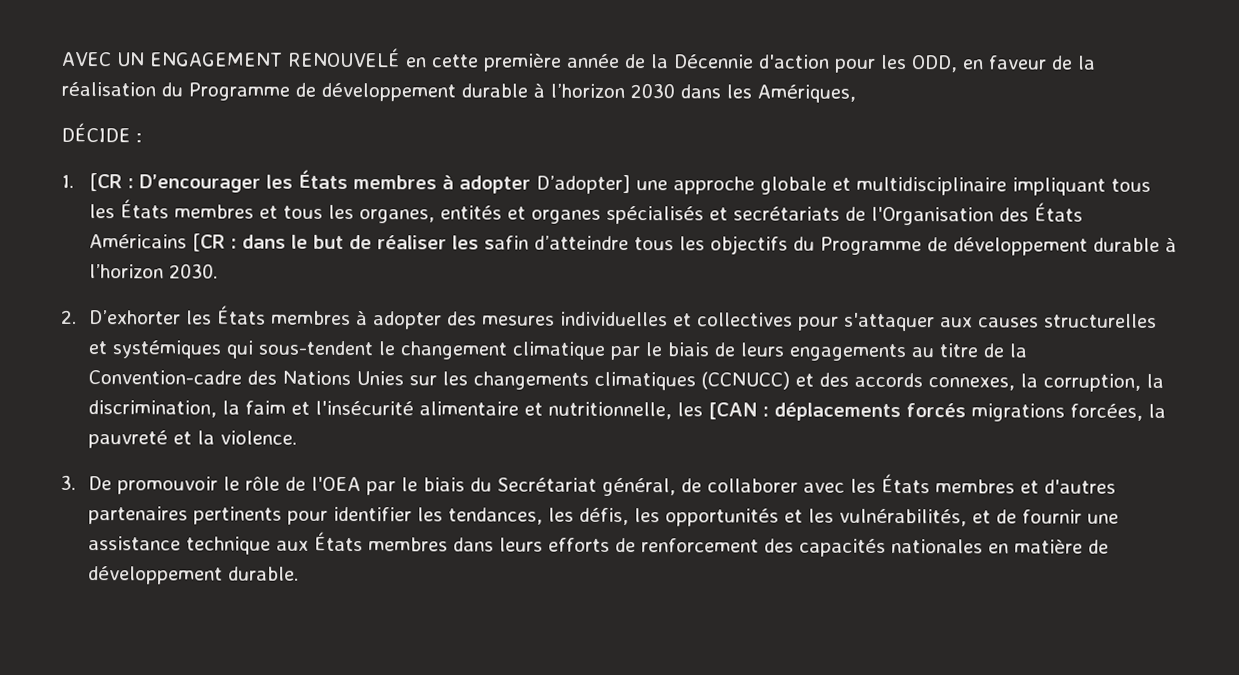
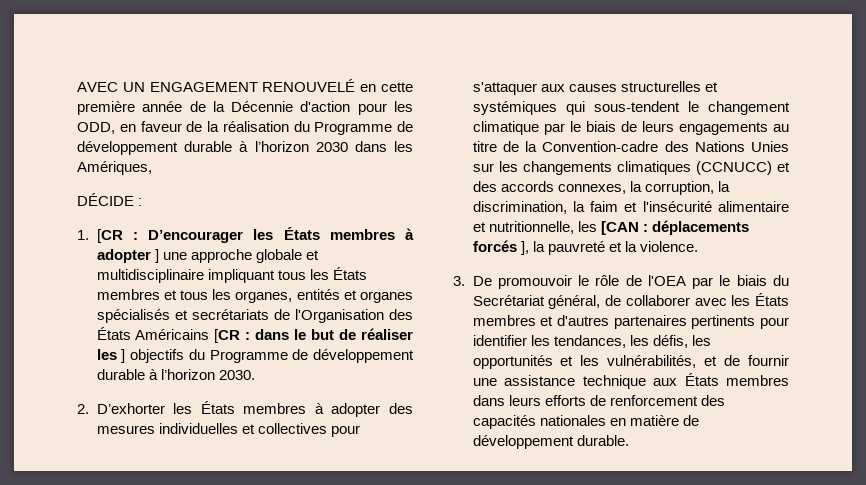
- 1. [CR : D’encourager les États membres à adopter D’adopter] une approche globale et multidisciplinaire impliquant tous les États membres et tous les organes, entités et organes spécialisés et secrétariats de l'Organisation des États Américains [CR : dans le but de réaliser les safin d’atteindre tous les objectifs du Programme de développement durable à l’horizon 2030.
+ 1. [CR : D’encourager les États membres à adopter ] une approche globale et multidisciplinaire impliquant tous les États membres et tous les organes, entités et organes spécialisés et secrétariats de l'Organisation des États Américains [CR : dans le but de réaliser les ] objectifs du Programme de développement durable à l’horizon 2030.
- déplacements forcés migrations forcées, la pauvreté et la violence.
+ déplacements forcés ], la pauvreté et la violence.

